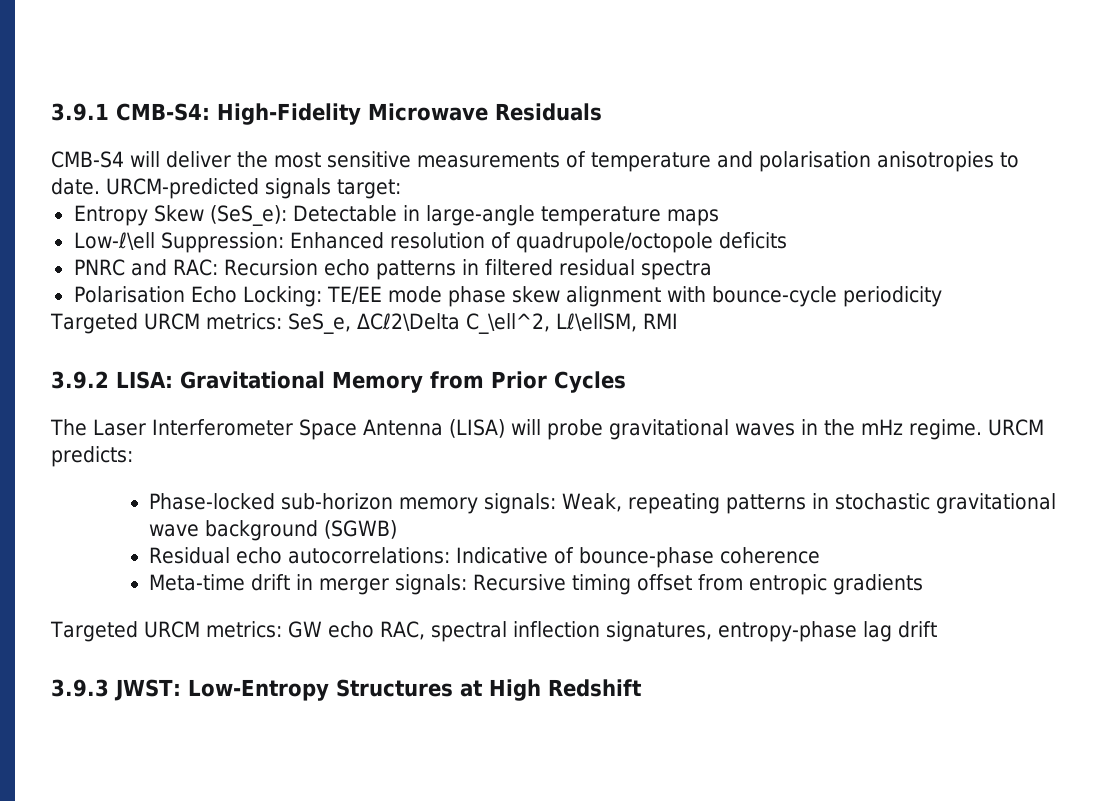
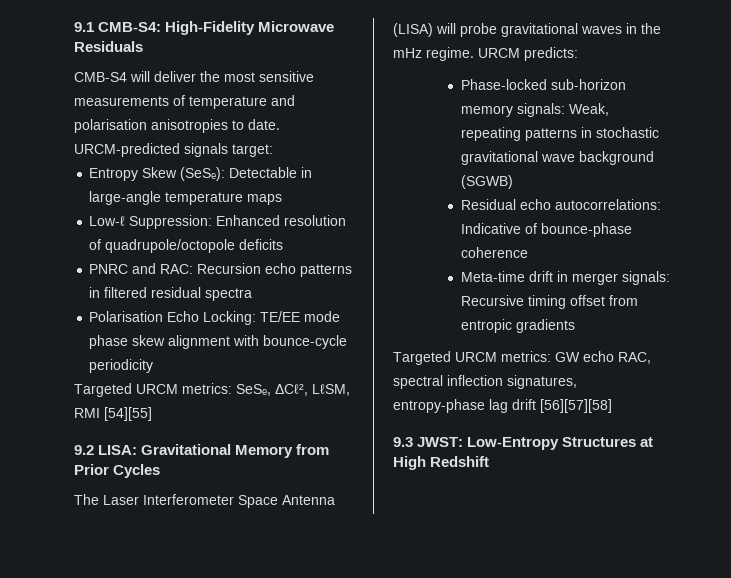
- 3.9.1 CMB-S4: High-Fidelity Microwave Residuals
+ 9.1 CMB-S4: High-Fidelity Microwave Residuals
- Entropy Skew (SeS_e): Detectable in large-angle temperature maps
+ Entropy Skew (SeSₑ): Detectable in large-angle temperature maps
- Low-ℓ\ell Suppression: Enhanced resolution of quadrupole/octopole deficits
+ Low-ℓ Suppression: Enhanced resolution of quadrupole/octopole deficits
- Targeted URCM metrics: SeS_e, ΔCℓ2\Delta C_\ell^2, Lℓ\ellSM, RMI
- 3.9.2 LISA: Gravitational Memory from Prior Cycles
+ Targeted URCM metrics: SeSₑ, ΔCℓ², LℓSM, RMI [54][55]
+ 9.2 LISA: Gravitational Memory from Prior Cycles
- Targeted URCM metrics: GW echo RAC, spectral inflection signatures, entropy-phase lag drift
- 3.9.3 JWST: Low-Entropy Structures at High Redshift
+ Targeted URCM metrics: GW echo RAC, spectral inflection signatures, entropy-phase lag drift [56][57][58]
+ 9.3 JWST: Low-Entropy Structures at High Redshift

